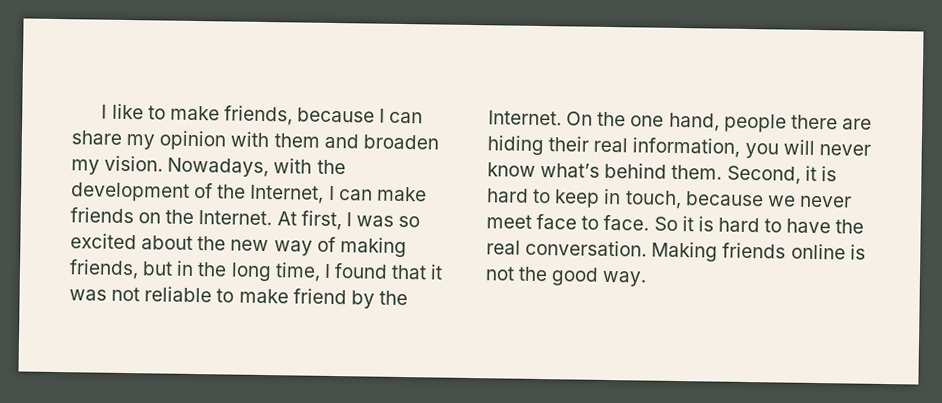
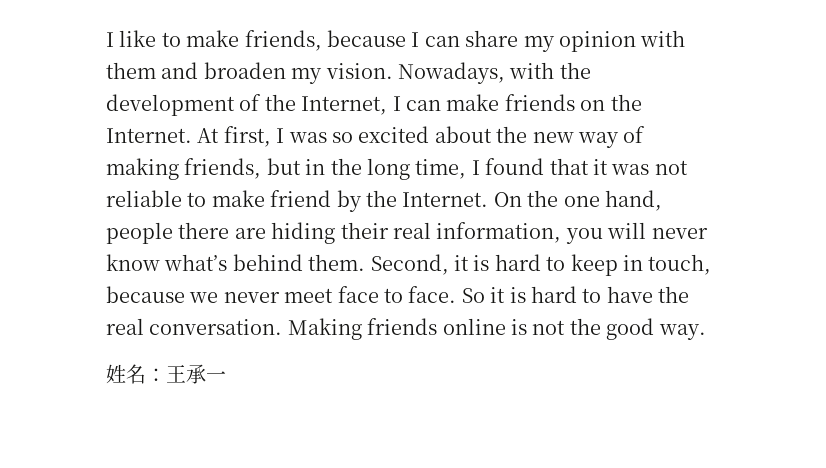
+ 姓名：王承一

